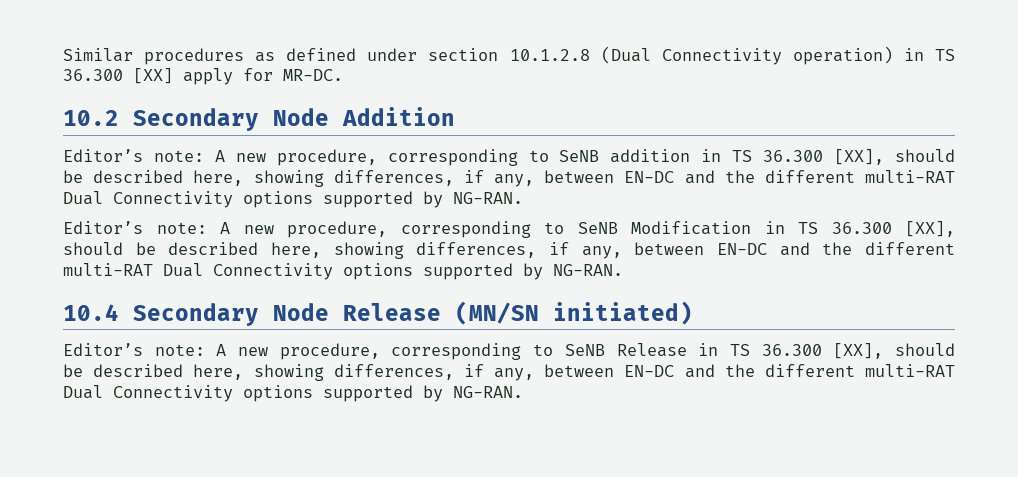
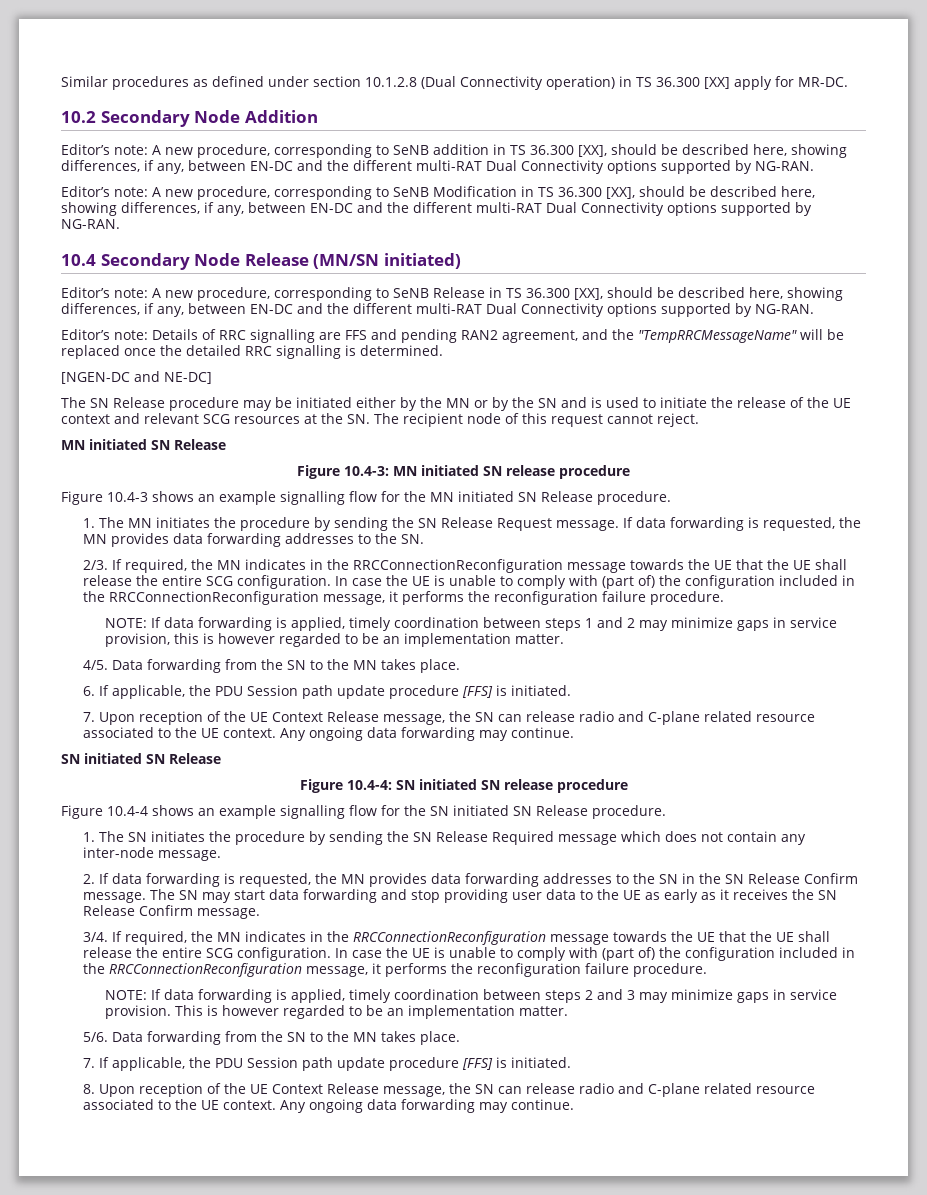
+ Editor’s note: Details of RRC signalling are FFS and pending RAN2 agreement, and the "TempRRCMessageName" will be replaced once the detailed RRC signalling is determined.
+ [NGEN-DC and NE-DC]
+ The SN Release procedure may be initiated either by the MN or by the SN and is used to initiate the release of the UE context and relevant SCG resources at the SN. The recipient node of this request cannot reject.
+ MN initiated SN Release
+ Figure 10.4-3: MN initiated SN release procedure
+ Figure 10.4-3 shows an example signalling flow for the MN initiated SN Release procedure.
+ 1. The MN initiates the procedure by sending the SN Release Request message. If data forwarding is requested, the MN provides data forwarding addresses to the SN.
+ 2/3. If required, the MN indicates in the RRCConnectionReconfiguration message towards the UE that the UE shall release the entire SCG configuration. In case the UE is unable to comply with (part of) the configuration included in the RRCConnectionReconfiguration message, it performs the reconfiguration failure procedure.
+ NOTE: If data forwarding is applied, timely coordination between steps 1 and 2 may minimize gaps in service provision, this is however regarded to be an implementation matter.
+ 4/5. Data forwarding from the SN to the MN takes place.
+ 6. If applicable, the PDU Session path update procedure [FFS] is initiated.
+ 7. Upon reception of the UE Context Release message, the SN can release radio and C-plane related resource associated to the UE context. Any ongoing data forwarding may continue.
+ SN initiated SN Release
+ Figure 10.4-4: SN initiated SN release procedure
+ Figure 10.4-4 shows an example signalling flow for the SN initiated SN Release procedure.
+ 1. The SN initiates the procedure by sending the SN Release Required message which does not contain any inter-node message.
+ 2. If data forwarding is requested, the MN provides data forwarding addresses to the SN in the SN Release Confirm message. The SN may start data forwarding and stop providing user data to the UE as early as it receives the SN Release Confirm message.
+ 3/4. If required, the MN indicates in the RRCConnectionReconfiguration message towards the UE that the UE shall release the entire SCG configuration. In case the UE is unable to comply with (part of) the configuration included in the RRCConnectionReconfiguration message, it performs the reconfiguration failure procedure.
+ NOTE: If data forwarding is applied, timely coordination between steps 2 and 3 may minimize gaps in service provision. This is however regarded to be an implementation matter.
+ 5/6. Data forwarding from the SN to the MN takes place.
+ 7. If applicable, the PDU Session path update procedure [FFS] is initiated.
+ 8. Upon reception of the UE Context Release message, the SN can release radio and C-plane related resource associated to the UE context. Any ongoing data forwarding may continue.

